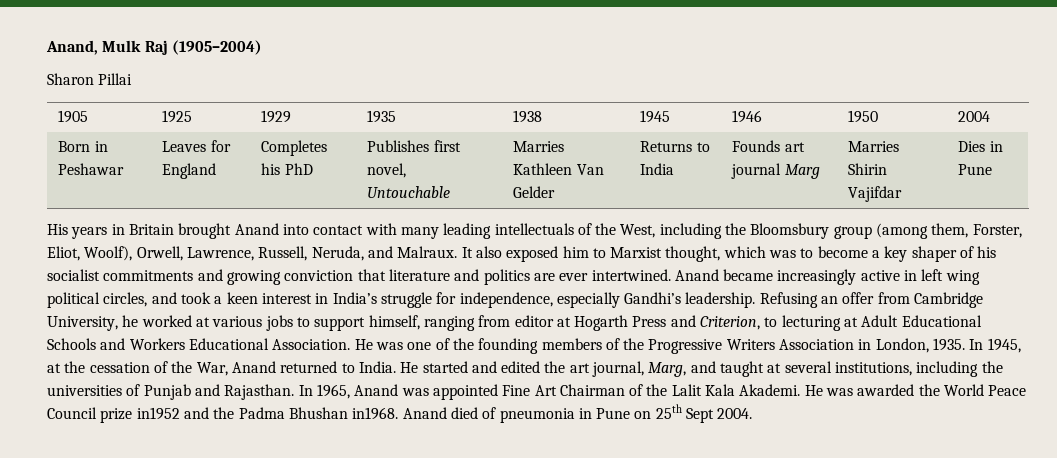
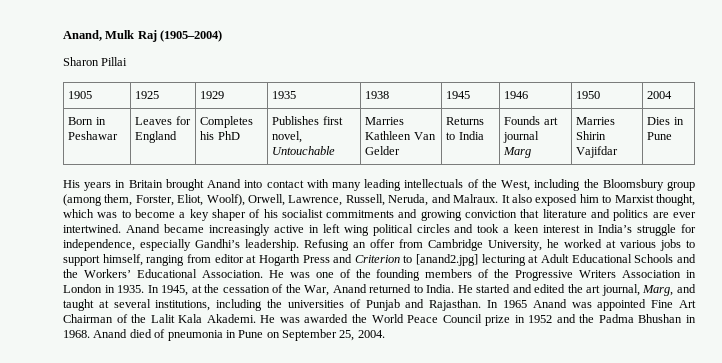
- Anand became increasingly active in left wing political circles, and took a keen interest in India’s struggle for independence, especially Gandhi’s leadership.
+ Anand became increasingly active in left wing political circles and took a keen interest in India’s struggle for independence, especially Gandhi’s leadership.
- Refusing an offer from Cambridge University, he worked at various jobs to support himself, ranging from editor at Hogarth Press and Criterion, to lecturing at Adult Educational Schools and Workers Educational Association.
+ Refusing an offer from Cambridge University, he worked at various jobs to support himself, ranging from editor at Hogarth Press and Criterion to [anand2.jpg] lecturing at Adult Educational Schools and the Workers’ Educational Association.
- He was one of the founding members of the Progressive Writers Association in London, 1935.
+ He was one of the founding members of the Progressive Writers Association in London in 1935.
- In 1965, Anand was appointed Fine Art Chairman of the Lalit Kala Akademi.
+ In 1965 Anand was appointed Fine Art Chairman of the Lalit Kala Akademi.
- He was awarded the World Peace Council prize in1952 and the Padma Bhushan in1968.
+ He was awarded the World Peace Council prize in 1952 and the Padma Bhushan in 1968.
- Anand died of pneumonia in Pune on 25th Sept 2004.
+ Anand died of pneumonia in Pune on September 25, 2004.

